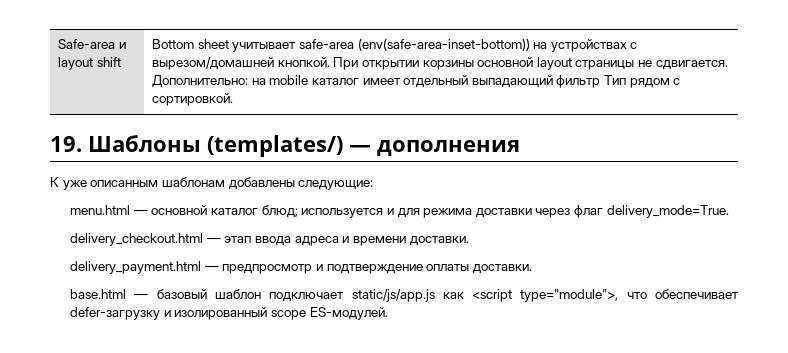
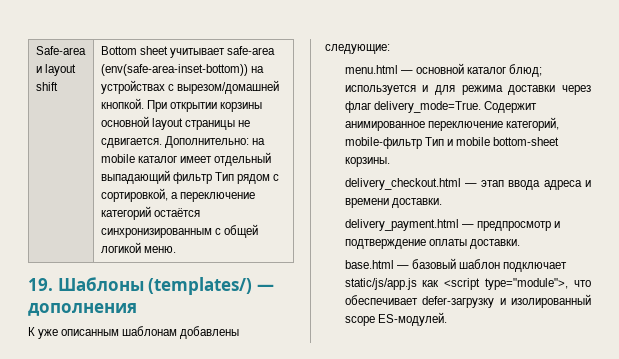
- Дополнительно: на mobile каталог имеет отдельный выпадающий фильтр Тип рядом с сортировкой.
+ Дополнительно: на mobile каталог имеет отдельный выпадающий фильтр Тип рядом с сортировкой, а переключение категорий остаётся синхронизированным с общей логикой меню.
+ Содержит анимированное переключение категорий, mobile-фильтр Тип и mobile bottom-sheet корзины.

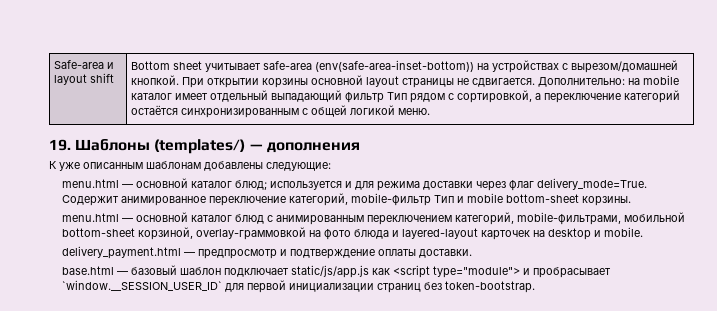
- delivery_checkout.html — этап ввода адреса и времени доставки.
+ menu.html — основной каталог блюд с анимированным переключением категорий, mobile-фильтрами, мобильной bottom-sheet корзиной, overlay-граммовкой на фото блюда и layered-layout карточек на desktop и mobile.
- base.html — базовый шаблон подключает static/js/app.js как <script type="module">, что обеспечивает defer-загрузку и изолированный scope ES-модулей.
+ base.html — базовый шаблон подключает static/js/app.js как <script type="module"> и пробрасывает `window.__SESSION_USER_ID` для первой инициализации страниц без token-bootstrap.

